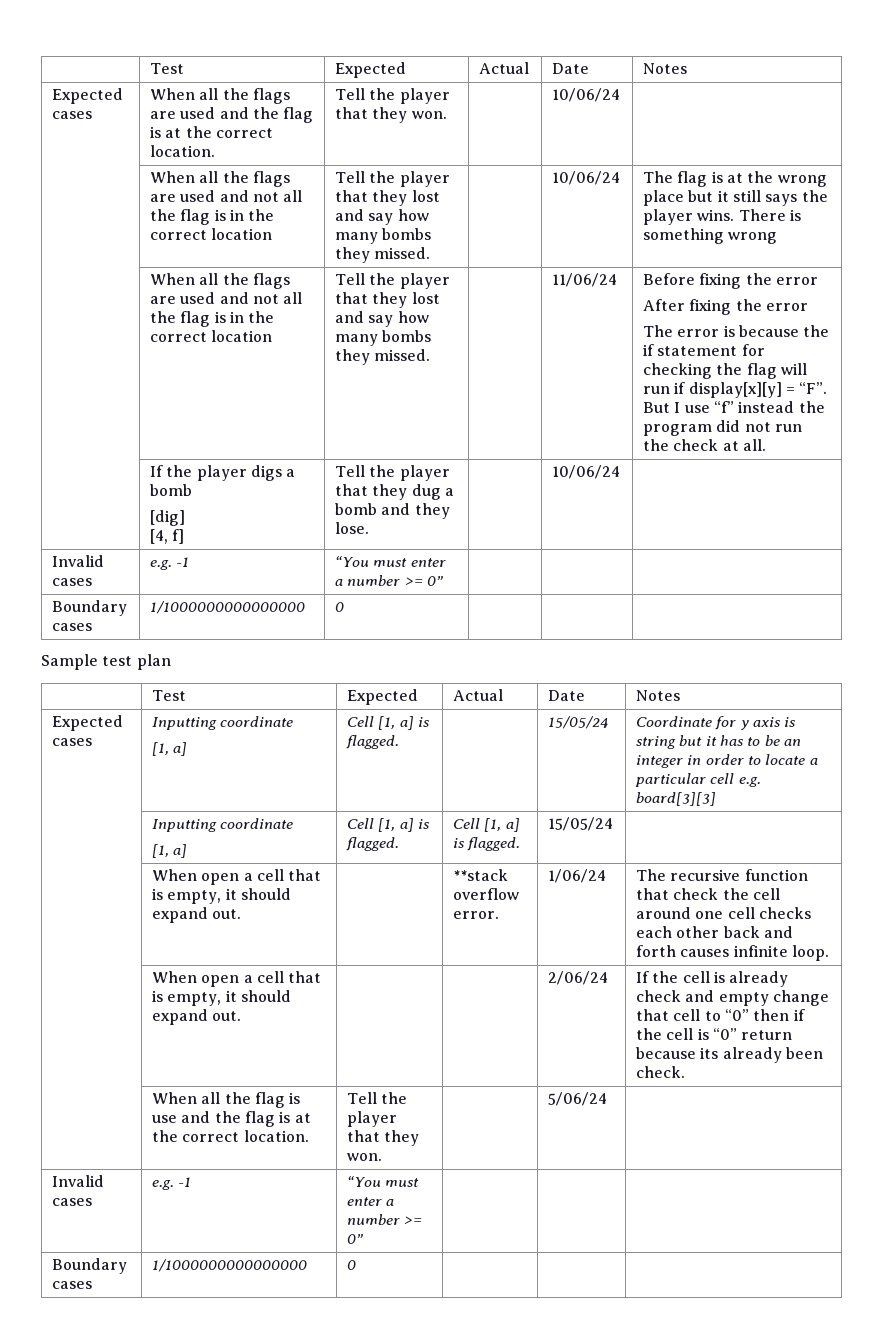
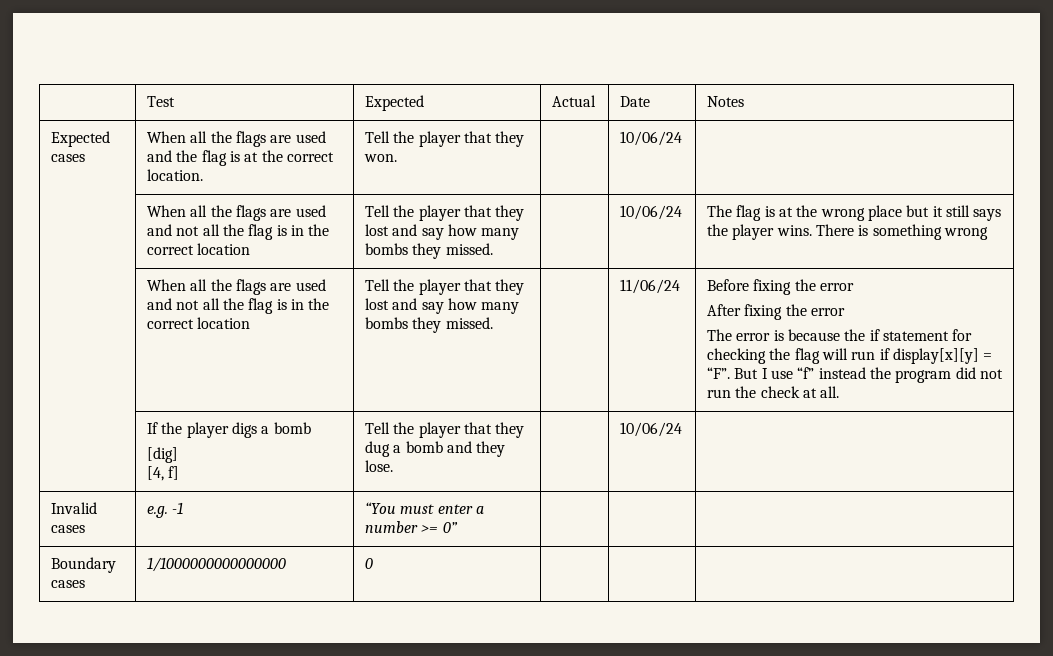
- Sample test plan
- | Test | Expected | Actual | Date | Notes
- Expected cases | Inputting coordinate
- [1, a] | Cell [1, a] is flagged. | | 15/05/24 | Coordinate for y axis is string but it has to be an integer in order to locate a particular cell e.g. board[3][3]
- | Inputting coordinate
- [1, a] | Cell [1, a] is flagged. | Cell [1, a] is flagged. | 15/05/24 |
- | When open a cell that is empty, it should expand out. | | **stack overflow error. | 1/06/24 | The recursive function that check the cell around one cell checks each other back and forth causes infinite loop.
- | When open a cell that is empty, it should expand out. | | | 2/06/24 | If the cell is already check and empty change that cell to “0” then if the cell is “0” return because its already been check.
- | When all the flag is use and the flag is at the correct location. | Tell the player that they won. | | 5/06/24 |
- Invalid cases | e.g. -1 | “You must enter a number >= 0” | | |
- Boundary cases | 1/1000000000000000 | 0 | | |

